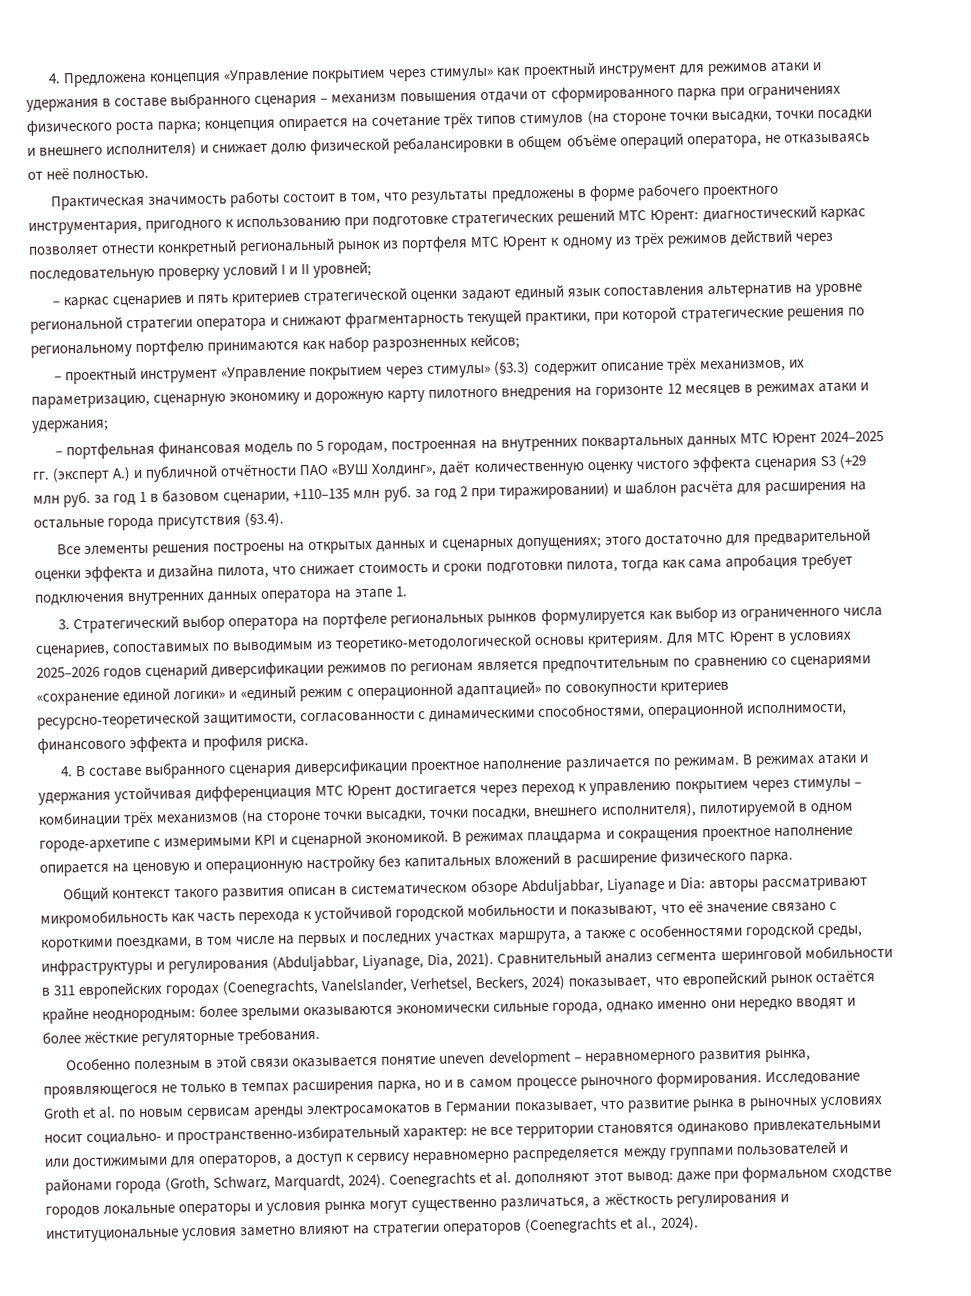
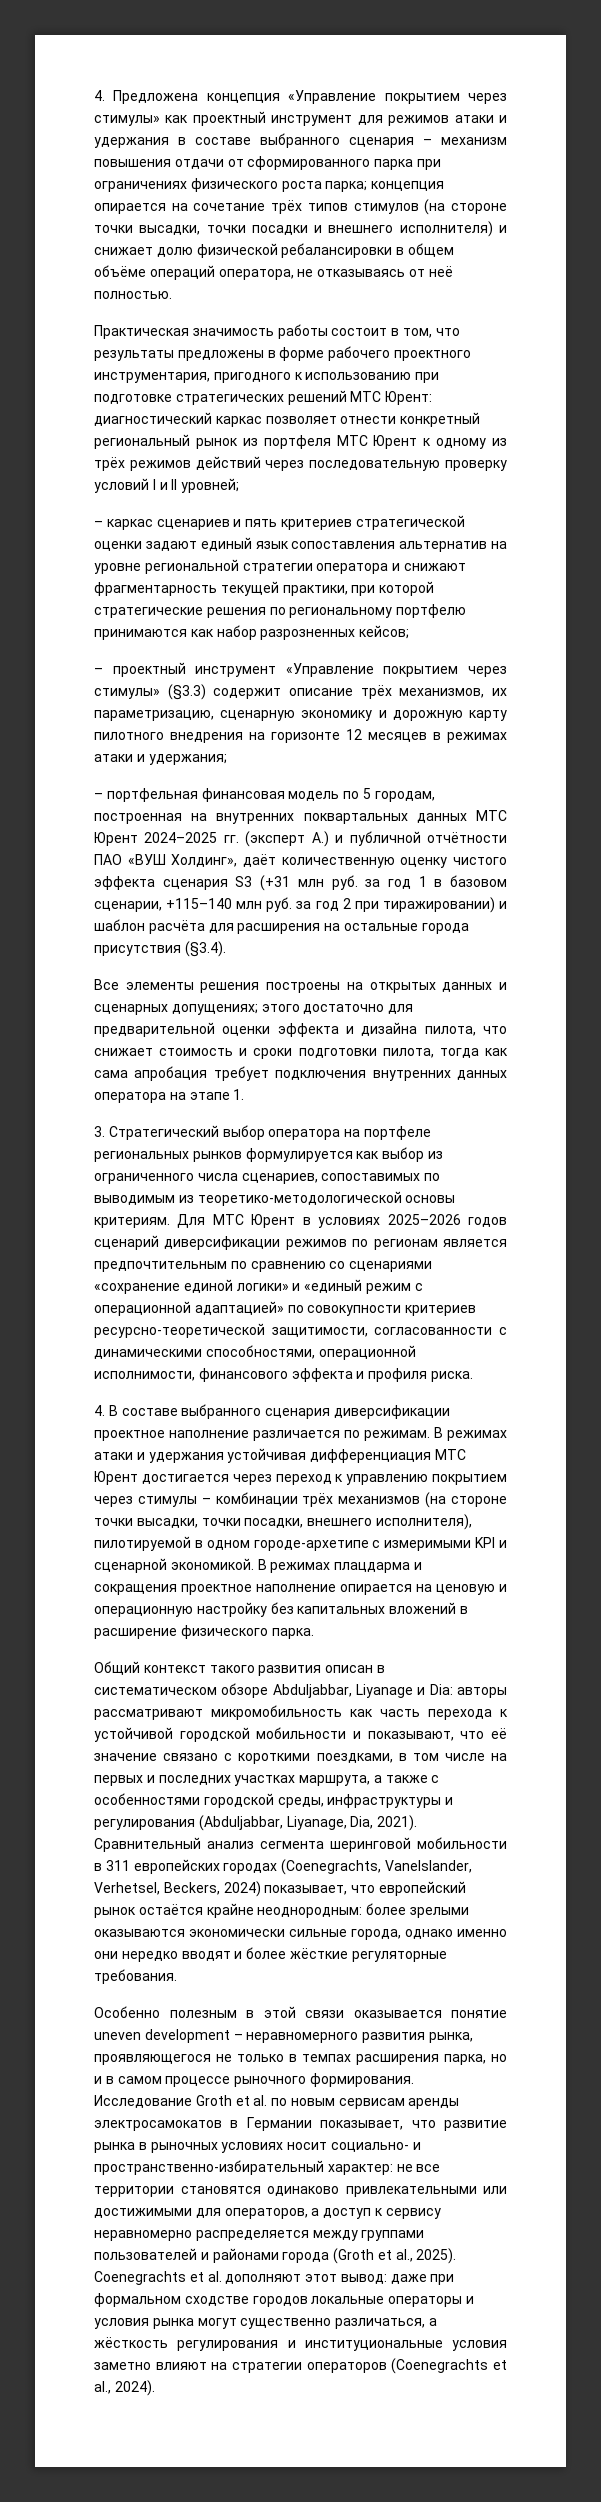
- – портфельная финансовая модель по 5 городам, построенная на внутренних поквартальных данных МТС Юрент 2024–2025 гг. (эксперт А.) и публичной отчётности ПАО «ВУШ Холдинг», даёт количественную оценку чистого эффекта сценария S3 (+29 млн руб. за год 1 в базовом сценарии, +110–135 млн руб. за год 2 при тиражировании) и шаблон расчёта для расширения на остальные города присутствия (§3.4).
+ – портфельная финансовая модель по 5 городам, построенная на внутренних поквартальных данных МТС Юрент 2024–2025 гг. (эксперт А.) и публичной отчётности ПАО «ВУШ Холдинг», даёт количественную оценку чистого эффекта сценария S3 (+31 млн руб. за год 1 в базовом сценарии, +115–140 млн руб. за год 2 при тиражировании) и шаблон расчёта для расширения на остальные города присутствия (§3.4).
- Исследование Groth et al. по новым сервисам аренды электросамокатов в Германии показывает, что развитие рынка в рыночных условиях носит социально- и пространственно-избирательный характер: не все территории становятся одинаково привлекательными или достижимыми для операторов, а доступ к сервису неравномерно распределяется между группами пользователей и районами города (Groth, Schwarz, Marquardt, 2024).
+ Исследование Groth et al. по новым сервисам аренды электросамокатов в Германии показывает, что развитие рынка в рыночных условиях носит социально- и пространственно-избирательный характер: не все территории становятся одинаково привлекательными или достижимыми для операторов, а доступ к сервису неравномерно распределяется между группами пользователей и районами города (Groth et al., 2025).

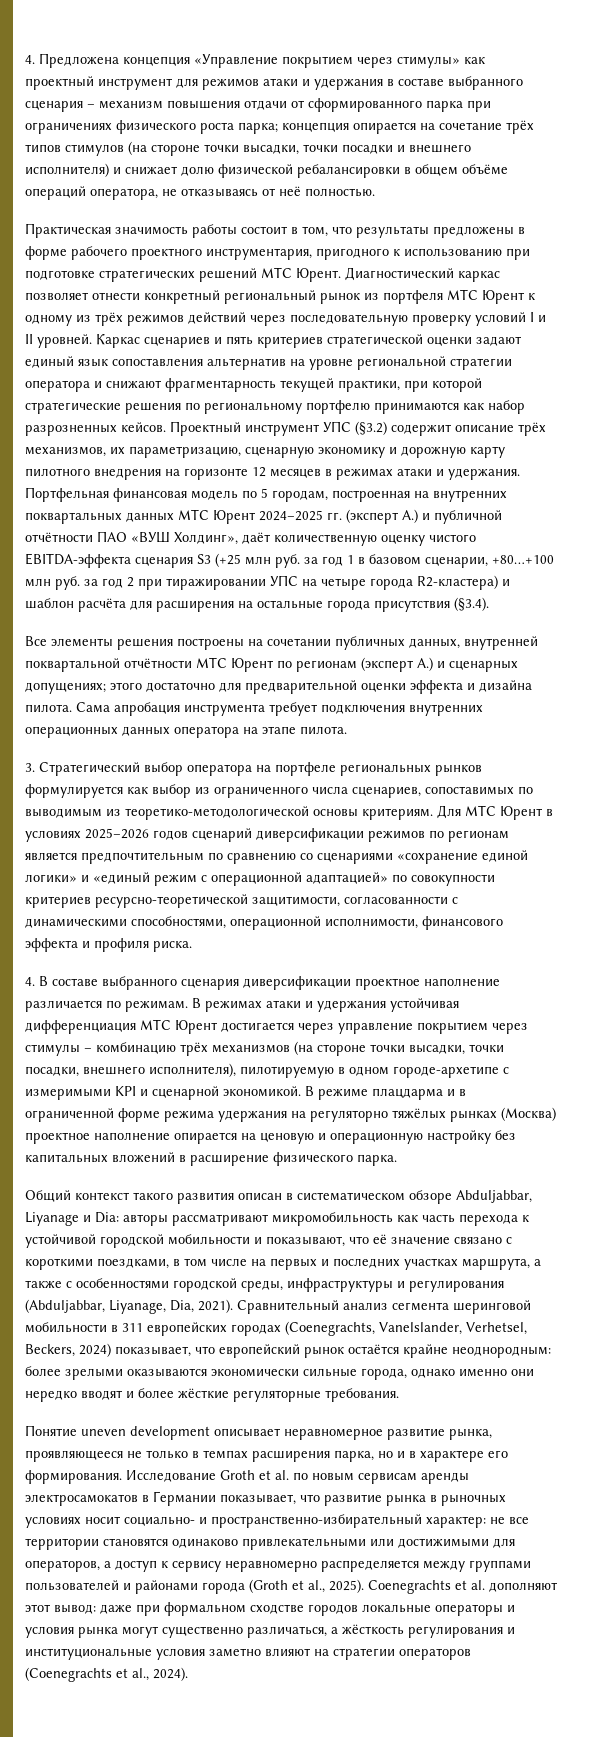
- Практическая значимость работы состоит в том, что результаты предложены в форме рабочего проектного инструментария, пригодного к использованию при подготовке стратегических решений МТС Юрент: диагностический каркас позволяет отнести конкретный региональный рынок из портфеля МТС Юрент к одному из трёх режимов действий через последовательную проверку условий I и II уровней;
- – каркас сценариев и пять критериев стратегической оценки задают единый язык сопоставления альтернатив на уровне региональной стратегии оператора и снижают фрагментарность текущей практики, при которой стратегические решения по региональному портфелю принимаются как набор разрозненных кейсов;
- – проектный инструмент «Управление покрытием через стимулы» (§3.3) содержит описание трёх механизмов, их параметризацию, сценарную экономику и дорожную карту пилотного внедрения на горизонте 12 месяцев в режимах атаки и удержания;
- – портфельная финансовая модель по 5 городам, построенная на внутренних поквартальных данных МТС Юрент 2024–2025 гг. (эксперт А.) и публичной отчётности ПАО «ВУШ Холдинг», даёт количественную оценку чистого эффекта сценария S3 (+31 млн руб. за год 1 в базовом сценарии, +115–140 млн руб. за год 2 при тиражировании) и шаблон расчёта для расширения на остальные города присутствия (§3.4).
+ Практическая значимость работы состоит в том, что результаты предложены в форме рабочего проектного инструментария, пригодного к использованию при подготовке стратегических решений МТС Юрент. Диагностический каркас позволяет отнести конкретный региональный рынок из портфеля МТС Юрент к одному из трёх режимов действий через последовательную проверку условий I и II уровней. Каркас сценариев и пять критериев стратегической оценки задают единый язык сопоставления альтернатив на уровне региональной стратегии оператора и снижают фрагментарность текущей практики, при которой стратегические решения по региональному портфелю принимаются как набор разрозненных кейсов. Проектный инструмент УПС (§3.2) содержит описание трёх механизмов, их параметризацию, сценарную экономику и дорожную карту пилотного внедрения на горизонте 12 месяцев в режимах атаки и удержания. Портфельная финансовая модель по 5 городам, построенная на внутренних поквартальных данных МТС Юрент 2024–2025 гг. (эксперт А.) и публичной отчётности ПАО «ВУШ Холдинг», даёт количественную оценку чистого EBITDA-эффекта сценария S3 (+25 млн руб. за год 1 в базовом сценарии, +80…+100 млн руб. за год 2 при тиражировании УПС на четыре города R2-кластера) и шаблон расчёта для расширения на остальные города присутствия (§3.4).
- Все элементы решения построены на открытых данных и сценарных допущениях; этого достаточно для предварительной оценки эффекта и дизайна пилота, что снижает стоимость и сроки подготовки пилота, тогда как сама апробация требует подключения внутренних данных оператора на этапе 1.
+ Все элементы решения построены на сочетании публичных данных, внутренней поквартальной отчётности МТС Юрент по регионам (эксперт А.) и сценарных допущениях; этого достаточно для предварительной оценки эффекта и дизайна пилота. Сама апробация инструмента требует подключения внутренних операционных данных оператора на этапе пилота.
- В режимах атаки и удержания устойчивая дифференциация МТС Юрент достигается через переход к управлению покрытием через стимулы – комбинации трёх механизмов (на стороне точки высадки, точки посадки, внешнего исполнителя), пилотируемой в одном городе-архетипе с измеримыми KPI и сценарной экономикой.
+ В режимах атаки и удержания устойчивая дифференциация МТС Юрент достигается через управление покрытием через стимулы – комбинацию трёх механизмов (на стороне точки высадки, точки посадки, внешнего исполнителя), пилотируемую в одном городе-архетипе с измеримыми KPI и сценарной экономикой.
- В режимах плацдарма и сокращения проектное наполнение опирается на ценовую и операционную настройку без капитальных вложений в расширение физического парка.
+ В режиме плацдарма и в ограниченной форме режима удержания на регуляторно тяжёлых рынках (Москва) проектное наполнение опирается на ценовую и операционную настройку без капитальных вложений в расширение физического парка.
- Особенно полезным в этой связи оказывается понятие uneven development – неравномерного развития рынка, проявляющегося не только в темпах расширения парка, но и в самом процессе рыночного формирования.
+ Понятие uneven development описывает неравномерное развитие рынка, проявляющееся не только в темпах расширения парка, но и в характере его формирования.

